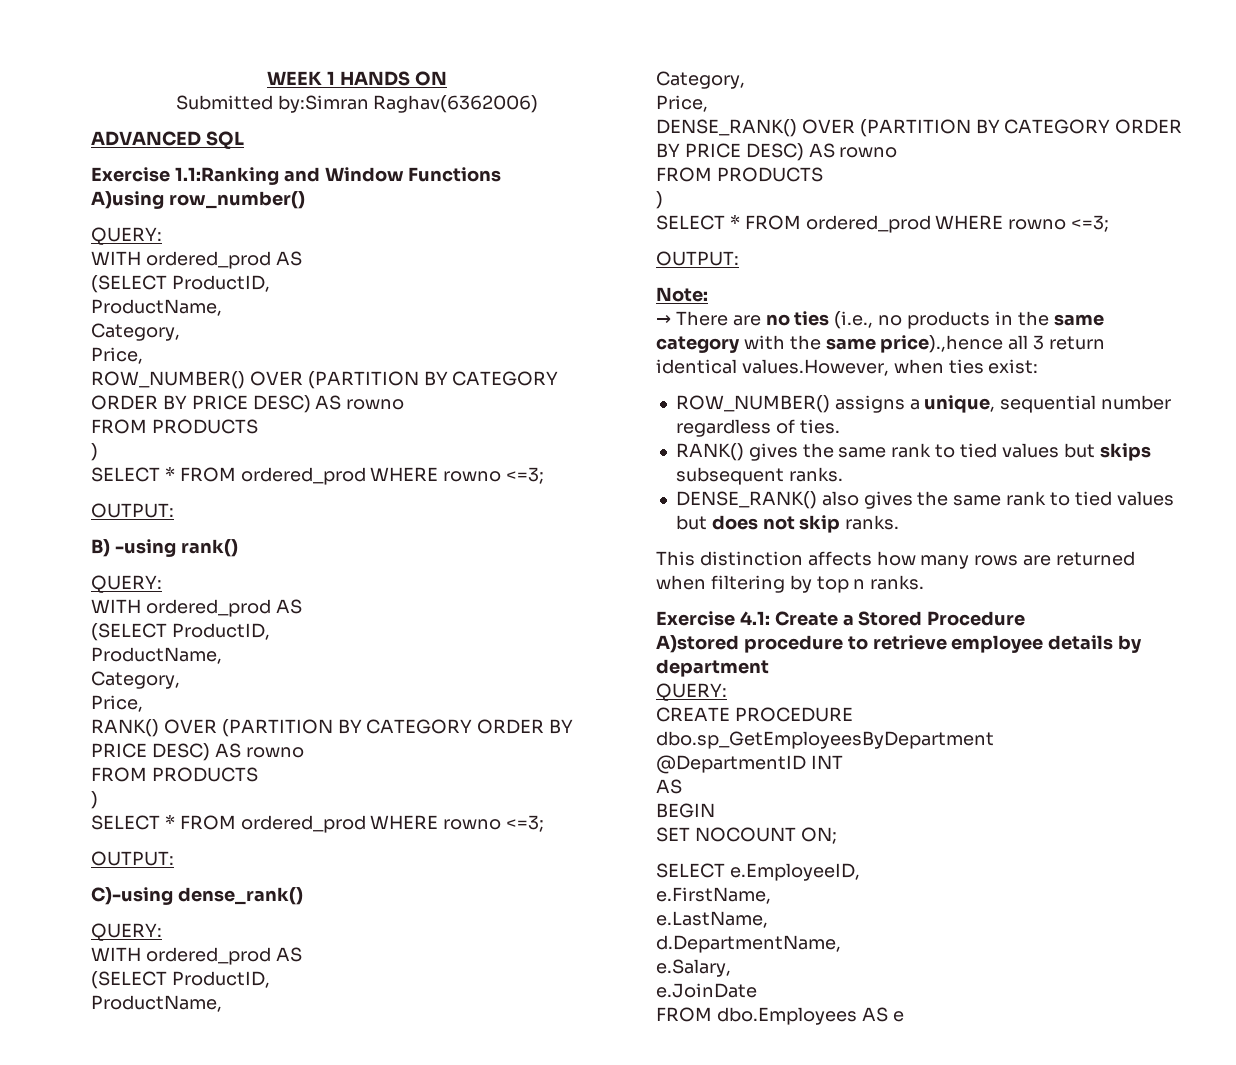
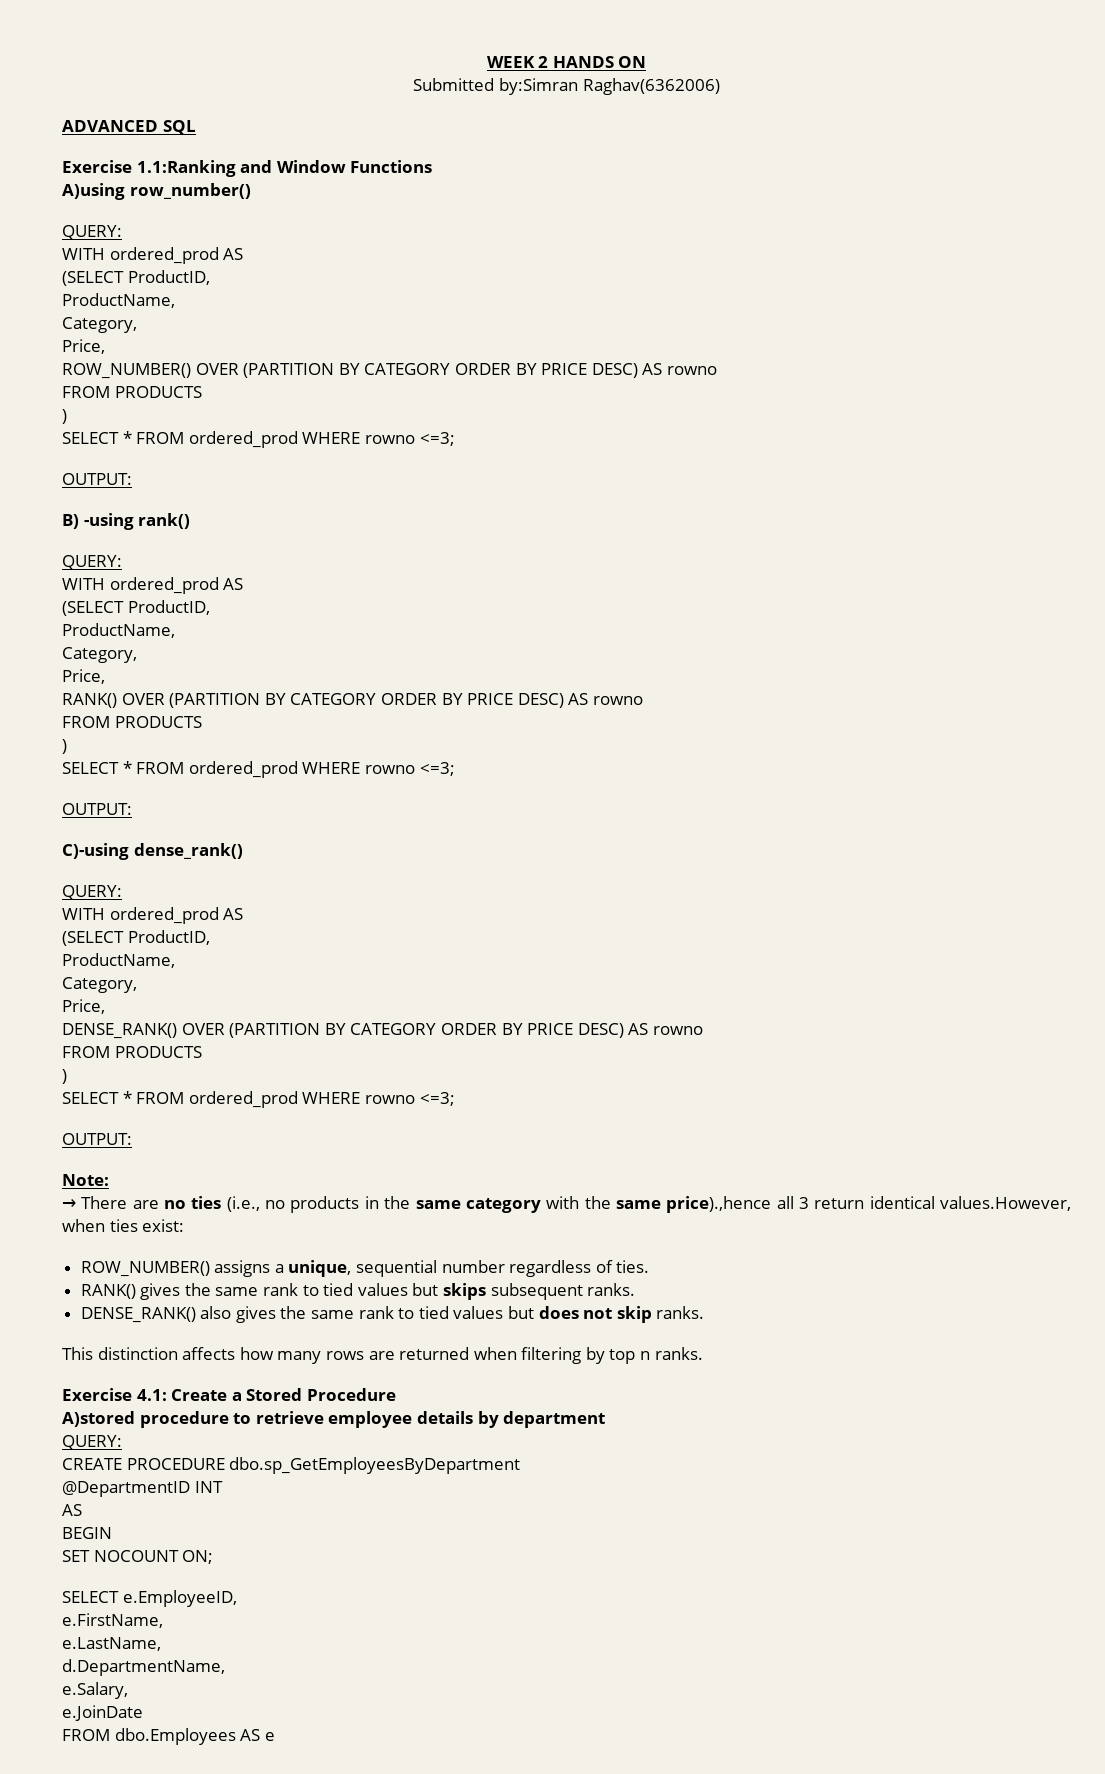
- WEEK 1 HANDS ON
+ WEEK 2 HANDS ON

